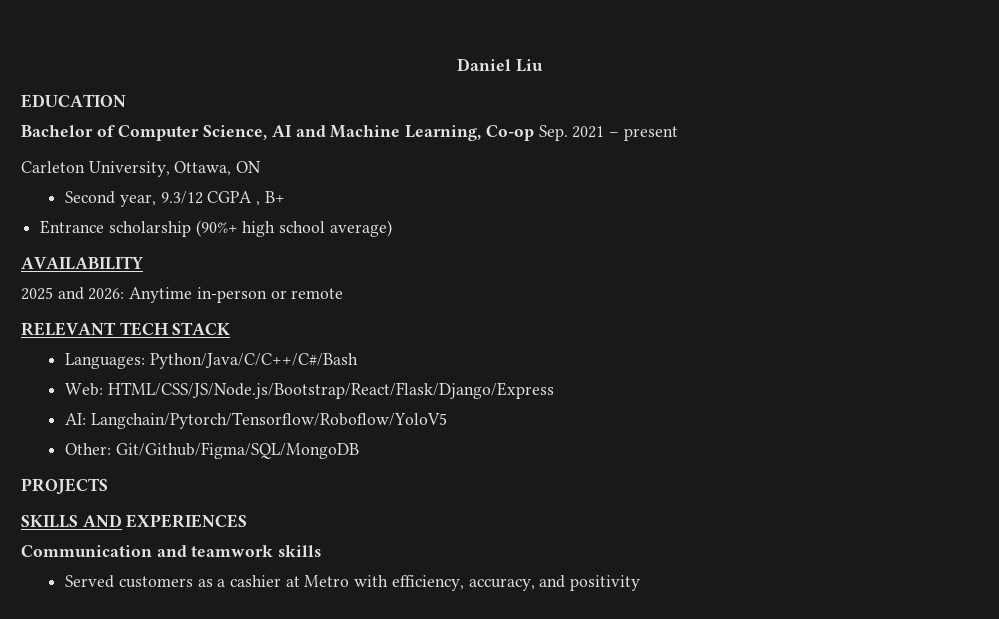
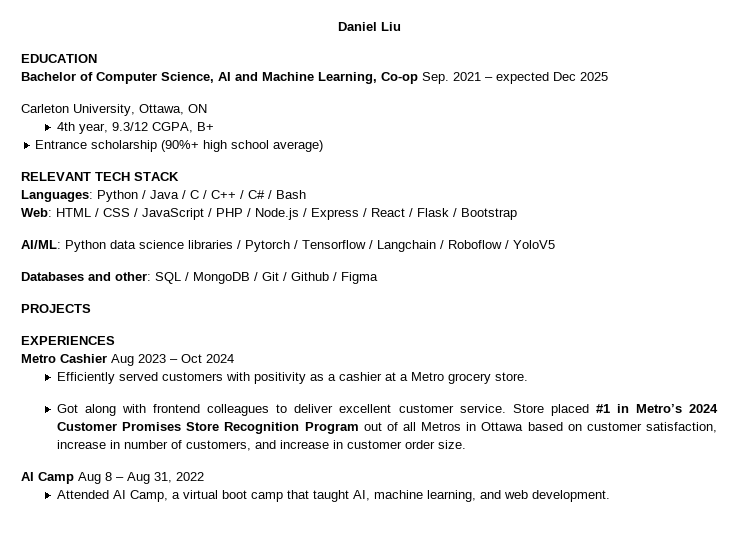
- Bachelor of Computer Science, AI and Machine Learning, Co-op Sep. 2021 – present
+ Bachelor of Computer Science, AI and Machine Learning, Co-op Sep. 2021 – expected Dec 2025
- Second year, 9.3/12 CGPA , B+
+ 4th year, 9.3/12 CGPA, B+
- AVAILABILITY
- 2025 and 2026: Anytime in-person or remote
  RELEVANT TECH STACK
- Languages: Python/Java/C/C++/C#/Bash
- Web: HTML/CSS/JS/Node.js/Bootstrap/React/Flask/Django/Express
- AI: Langchain/Pytorch/Tensorflow/Roboflow/YoloV5
- Other: Git/Github/Figma/SQL/MongoDB
+ Languages: Python / Java / C / C++ / C# / Bash
+ Web: HTML / CSS / JavaScript / PHP / Node.js / Express / React / Flask / Bootstrap
+ AI/ML: Python data science libraries / Pytorch / Tensorflow / Langchain / Roboflow / YoloV5
+ Databases and other: SQL / MongoDB / Git / Github / Figma
- SKILLS AND EXPERIENCES
+ EXPERIENCES
- Communication and teamwork skills
- Served customers as a cashier at Metro with efficiency, accuracy, and positivity
+ Metro Cashier Aug 2023 – Oct 2024
+ Efficiently served customers with positivity as a cashier at a Metro grocery store.
+ Got along with frontend colleagues to deliver excellent customer service. Store placed #1 in Metro’s 2024 Customer Promises Store Recognition Program out of all Metros in Ottawa based on customer satisfaction, increase in number of customers, and increase in customer order size.
+ AI Camp Aug 8 – Aug 31, 2022
+ Attended AI Camp, a virtual boot camp that taught AI, machine learning, and web development.

